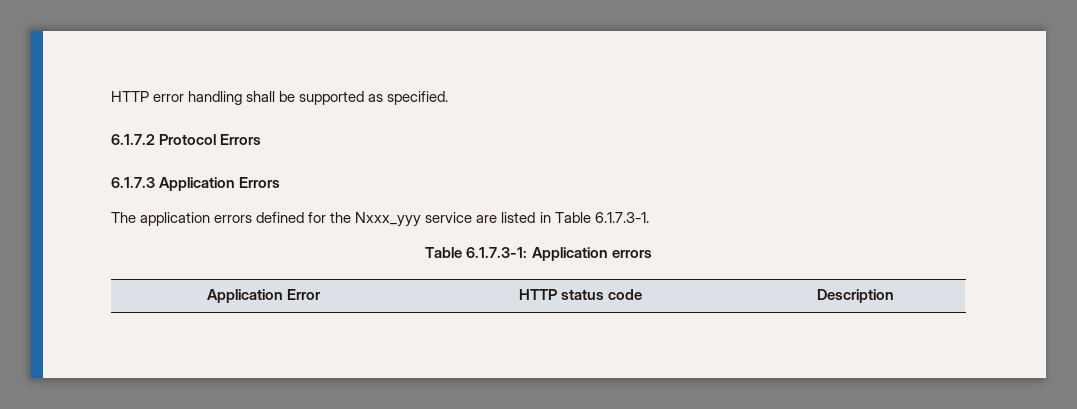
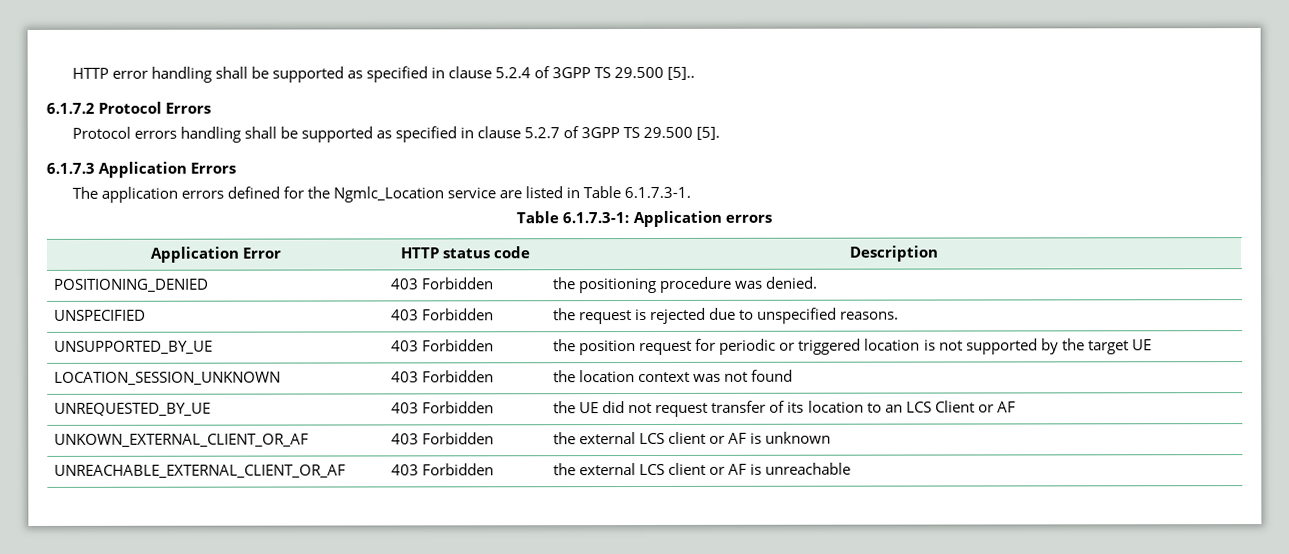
- HTTP error handling shall be supported as specified.
+ HTTP error handling shall be supported as specified in clause 5.2.4 of 3GPP TS 29.500 [5]..
  6.1.7.2 Protocol Errors
+ Protocol errors handling shall be supported as specified in clause 5.2.7 of 3GPP TS 29.500 [5].
- The application errors defined for the Nxxx_yyy service are listed in Table 6.1.7.3-1.
+ The application errors defined for the Ngmlc_Location service are listed in Table 6.1.7.3-1.
+ POSITIONING_DENIED | 403 Forbidden | the positioning procedure was denied.
+ UNSPECIFIED | 403 Forbidden | the request is rejected due to unspecified reasons.
+ UNSUPPORTED_BY_UE | 403 Forbidden | the position request for periodic or triggered location is not supported by the target UE
+ LOCATION_SESSION_UNKNOWN | 403 Forbidden | the location context was not found
+ UNREQUESTED_BY_UE | 403 Forbidden | the UE did not request transfer of its location to an LCS Client or AF
+ UNKOWN_EXTERNAL_CLIENT_OR_AF | 403 Forbidden | the external LCS client or AF is unknown
+ UNREACHABLE_EXTERNAL_CLIENT_OR_AF | 403 Forbidden | the external LCS client or AF is unreachable

